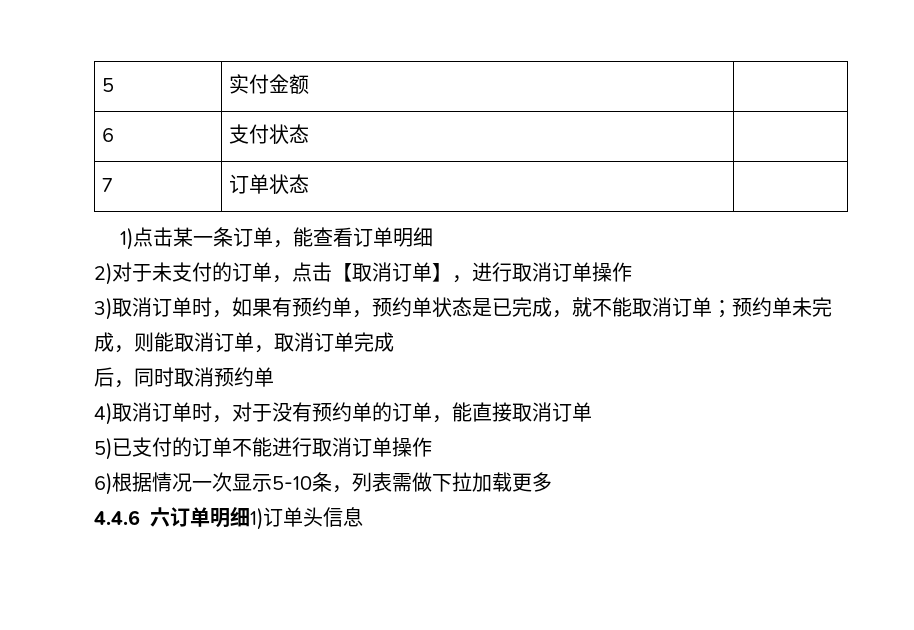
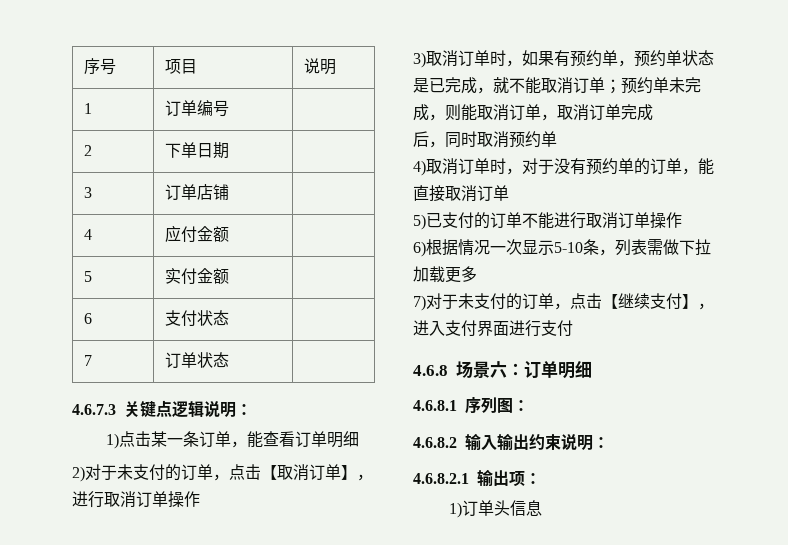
+ 序号 | 项目 | 说明
+ 1 | 订单编号 |
+ 2 | 下单日期 |
+ 3 | 订单店铺 |
+ 4 | 应付金额 |
+ 4.6.7.3关键点逻辑说明：
- 4.4.6六订单明细1)订单头信息
+ 7)对于未支付的订单，点击【继续支付】，进入支付界面进行支付
+ 4.6.8场景六：订单明细
+ 4.6.8.1序列图：
+ 4.6.8.2输入输出约束说明：
+ 4.6.8.2.1输出项：
+ 1)订单头信息

